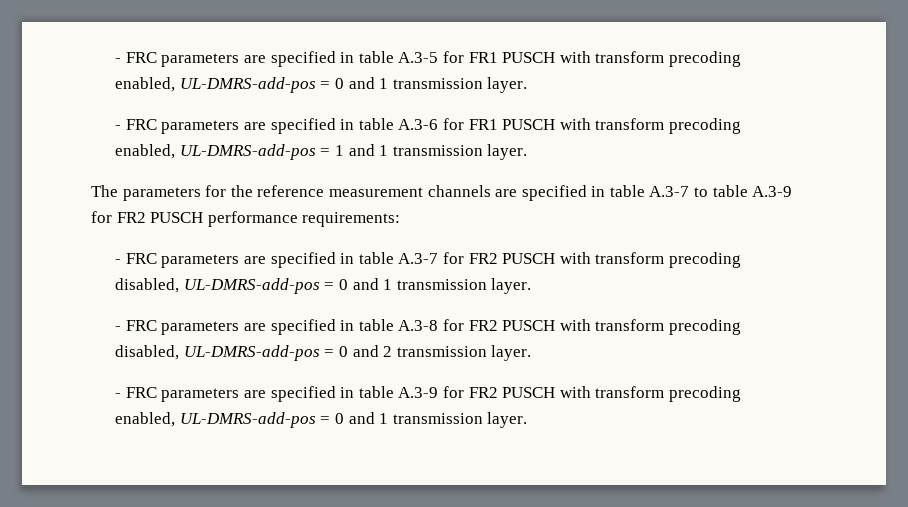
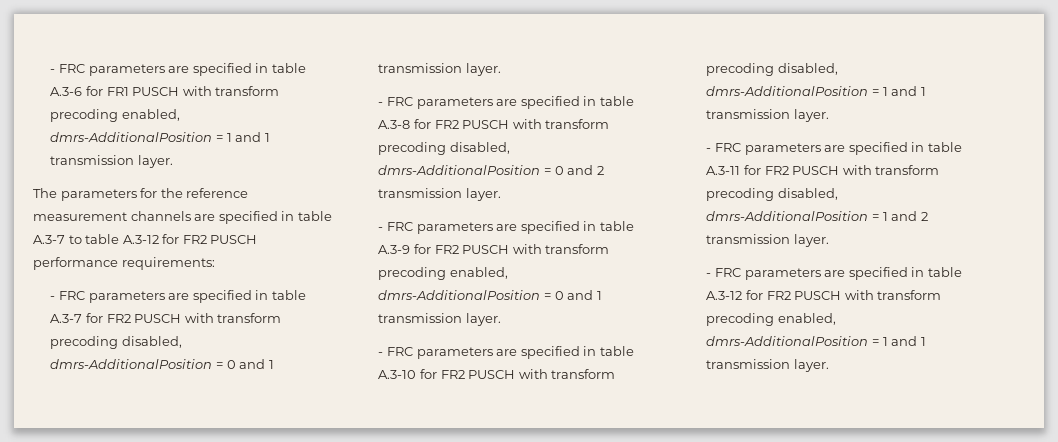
- - FRC parameters are specified in table A.3-5 for FR1 PUSCH with transform precoding enabled, UL-DMRS-add-pos = 0 and 1 transmission layer.
- - FRC parameters are specified in table A.3-6 for FR1 PUSCH with transform precoding enabled, UL-DMRS-add-pos = 1 and 1 transmission layer.
+ - FRC parameters are specified in table A.3-6 for FR1 PUSCH with transform precoding enabled, dmrs-AdditionalPosition = 1 and 1 transmission layer.
- The parameters for the reference measurement channels are specified in table A.3-7 to table A.3-9 for FR2 PUSCH performance requirements:
+ The parameters for the reference measurement channels are specified in table A.3-7 to table A.3-12 for FR2 PUSCH performance requirements:
- - FRC parameters are specified in table A.3-7 for FR2 PUSCH with transform precoding disabled, UL-DMRS-add-pos = 0 and 1 transmission layer.
+ - FRC parameters are specified in table A.3-7 for FR2 PUSCH with transform precoding disabled, dmrs-AdditionalPosition = 0 and 1 transmission layer.
- - FRC parameters are specified in table A.3-8 for FR2 PUSCH with transform precoding disabled, UL-DMRS-add-pos = 0 and 2 transmission layer.
+ - FRC parameters are specified in table A.3-8 for FR2 PUSCH with transform precoding disabled, dmrs-AdditionalPosition = 0 and 2 transmission layer.
- - FRC parameters are specified in table A.3-9 for FR2 PUSCH with transform precoding enabled, UL-DMRS-add-pos = 0 and 1 transmission layer.
+ - FRC parameters are specified in table A.3-9 for FR2 PUSCH with transform precoding enabled, dmrs-AdditionalPosition = 0 and 1 transmission layer.
+ - FRC parameters are specified in table A.3-10 for FR2 PUSCH with transform precoding disabled, dmrs-AdditionalPosition = 1 and 1 transmission layer.
+ - FRC parameters are specified in table A.3-11 for FR2 PUSCH with transform precoding disabled, dmrs-AdditionalPosition = 1 and 2 transmission layer.
+ - FRC parameters are specified in table A.3-12 for FR2 PUSCH with transform precoding enabled, dmrs-AdditionalPosition = 1 and 1 transmission layer.

